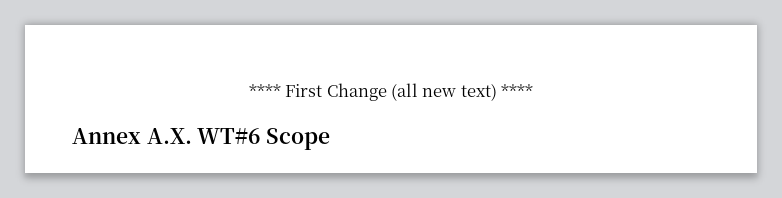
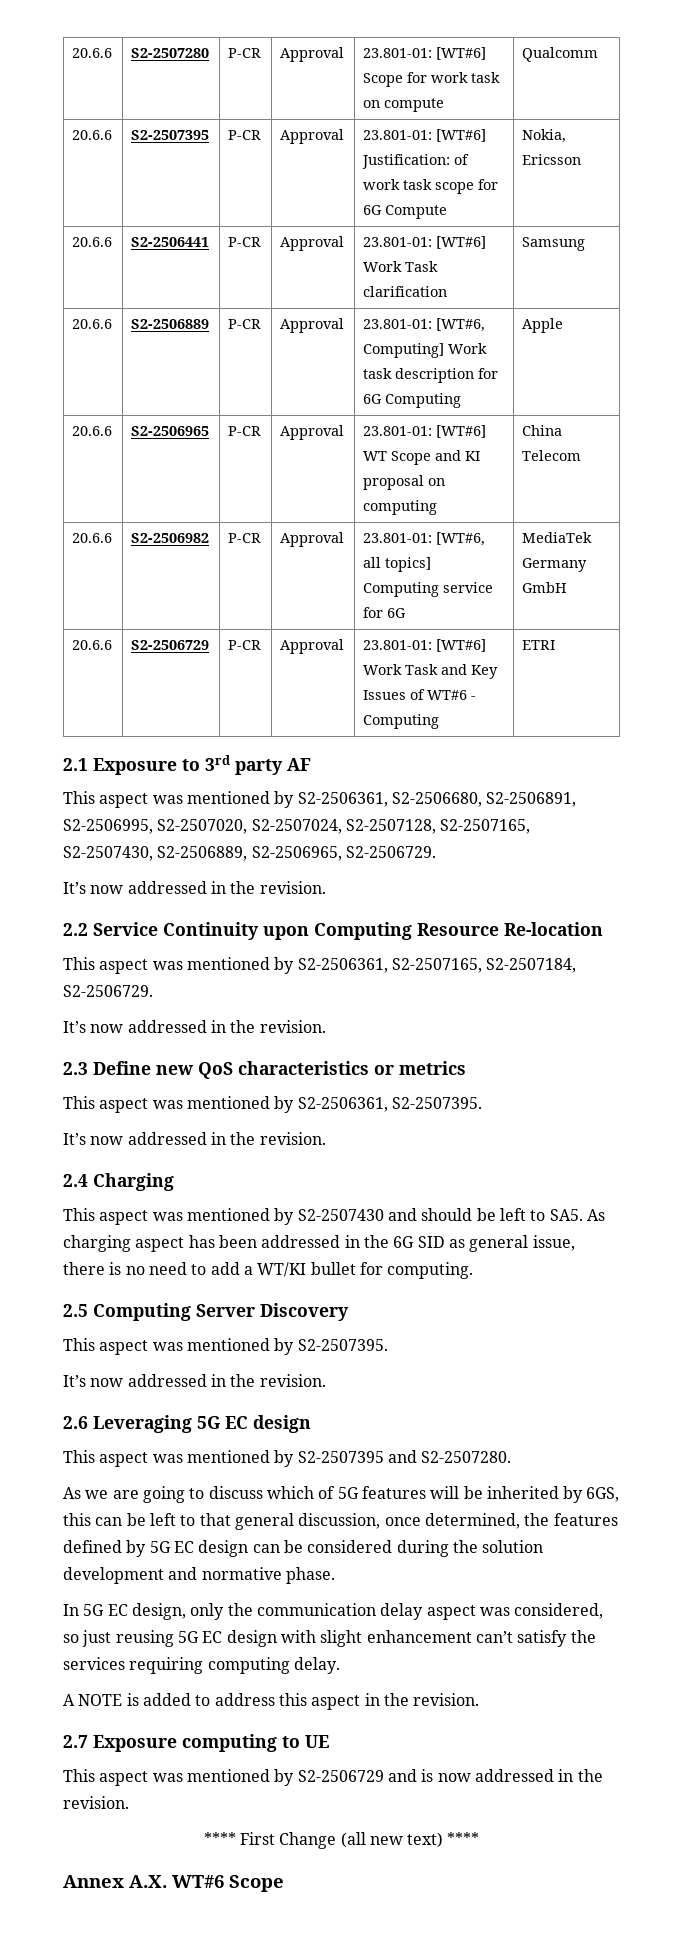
+ 20.6.6 | S2-2507280 | P-CR | Approval | 23.801-01: [WT#6] Scope for work task on compute | Qualcomm
+ 20.6.6 | S2-2507395 | P-CR | Approval | 23.801-01: [WT#6] Justification: of work task scope for 6G Compute | Nokia, Ericsson
+ 20.6.6 | S2-2506441 | P-CR | Approval | 23.801-01: [WT#6] Work Task clarification | Samsung
+ 20.6.6 | S2-2506889 | P-CR | Approval | 23.801-01: [WT#6, Computing] Work task description for 6G Computing | Apple
+ 20.6.6 | S2-2506965 | P-CR | Approval | 23.801-01: [WT#6] WT Scope and KI proposal on computing | China Telecom
+ 20.6.6 | S2-2506982 | P-CR | Approval | 23.801-01: [WT#6, all topics] Computing service for 6G | MediaTek Germany GmbH
+ 20.6.6 | S2-2506729 | P-CR | Approval | 23.801-01: [WT#6] Work Task and Key Issues of WT#6 - Computing | ETRI
+ 2.1 Exposure to 3rd party AF
+ This aspect was mentioned by S2-2506361, S2-2506680, S2-2506891, S2-2506995, S2-2507020, S2-2507024, S2-2507128, S2-2507165, S2-2507430, S2-2506889, S2-2506965, S2-2506729.
+ It’s now addressed in the revision.
+ 2.2 Service Continuity upon Computing Resource Re-location
+ This aspect was mentioned by S2-2506361, S2-2507165, S2-2507184, S2-2506729.
+ It’s now addressed in the revision.
+ 2.3 Define new QoS characteristics or metrics
+ This aspect was mentioned by S2-2506361, S2-2507395.
+ It’s now addressed in the revision.
+ 2.4 Charging
+ This aspect was mentioned by S2-2507430 and should be left to SA5. As charging aspect has been addressed in the 6G SID as general issue, there is no need to add a WT/KI bullet for computing.
+ 2.5 Computing Server Discovery
+ This aspect was mentioned by S2-2507395.
+ It’s now addressed in the revision.
+ 2.6 Leveraging 5G EC design
+ This aspect was mentioned by S2-2507395 and S2-2507280.
+ As we are going to discuss which of 5G features will be inherited by 6GS, this can be left to that general discussion, once determined, the features defined by 5G EC design can be considered during the solution development and normative phase.
+ In 5G EC design, only the communication delay aspect was considered, so just reusing 5G EC design with slight enhancement can’t satisfy the services requiring computing delay.
+ A NOTE is added to address this aspect in the revision.
+ 2.7 Exposure computing to UE
+ This aspect was mentioned by S2-2506729 and is now addressed in the revision.

